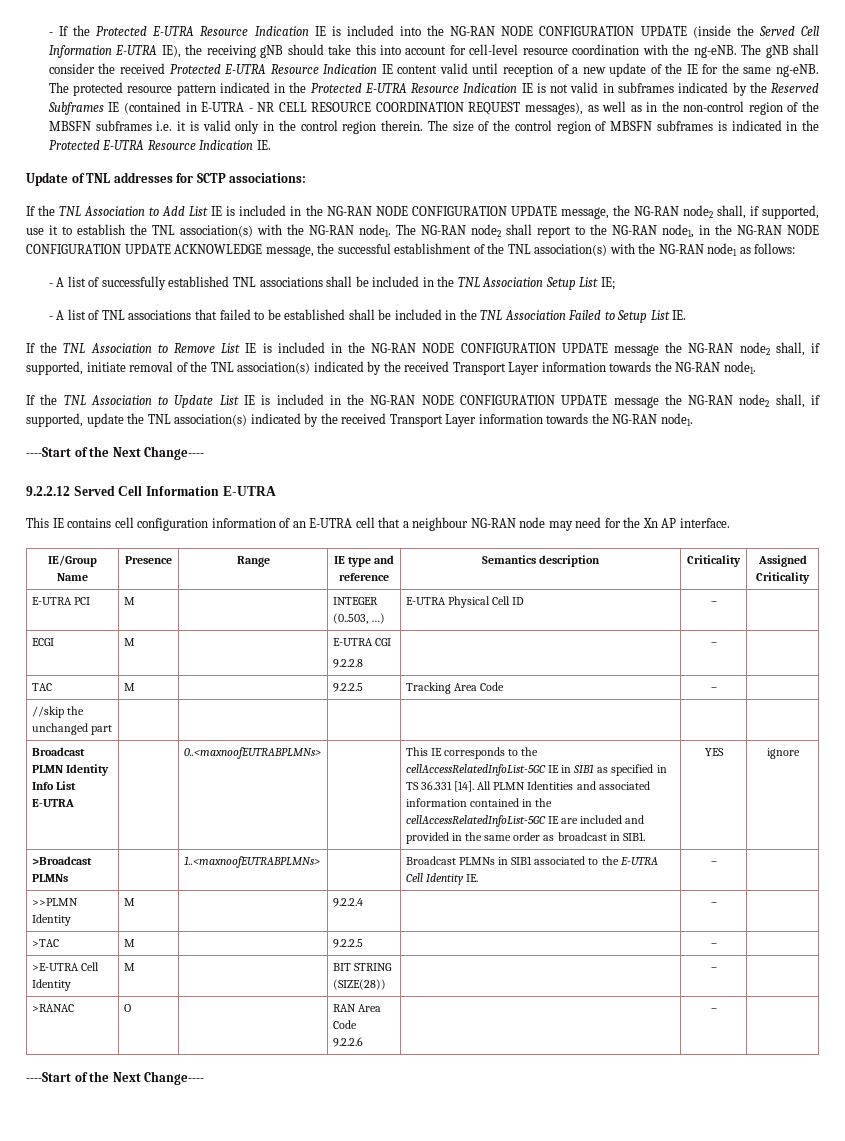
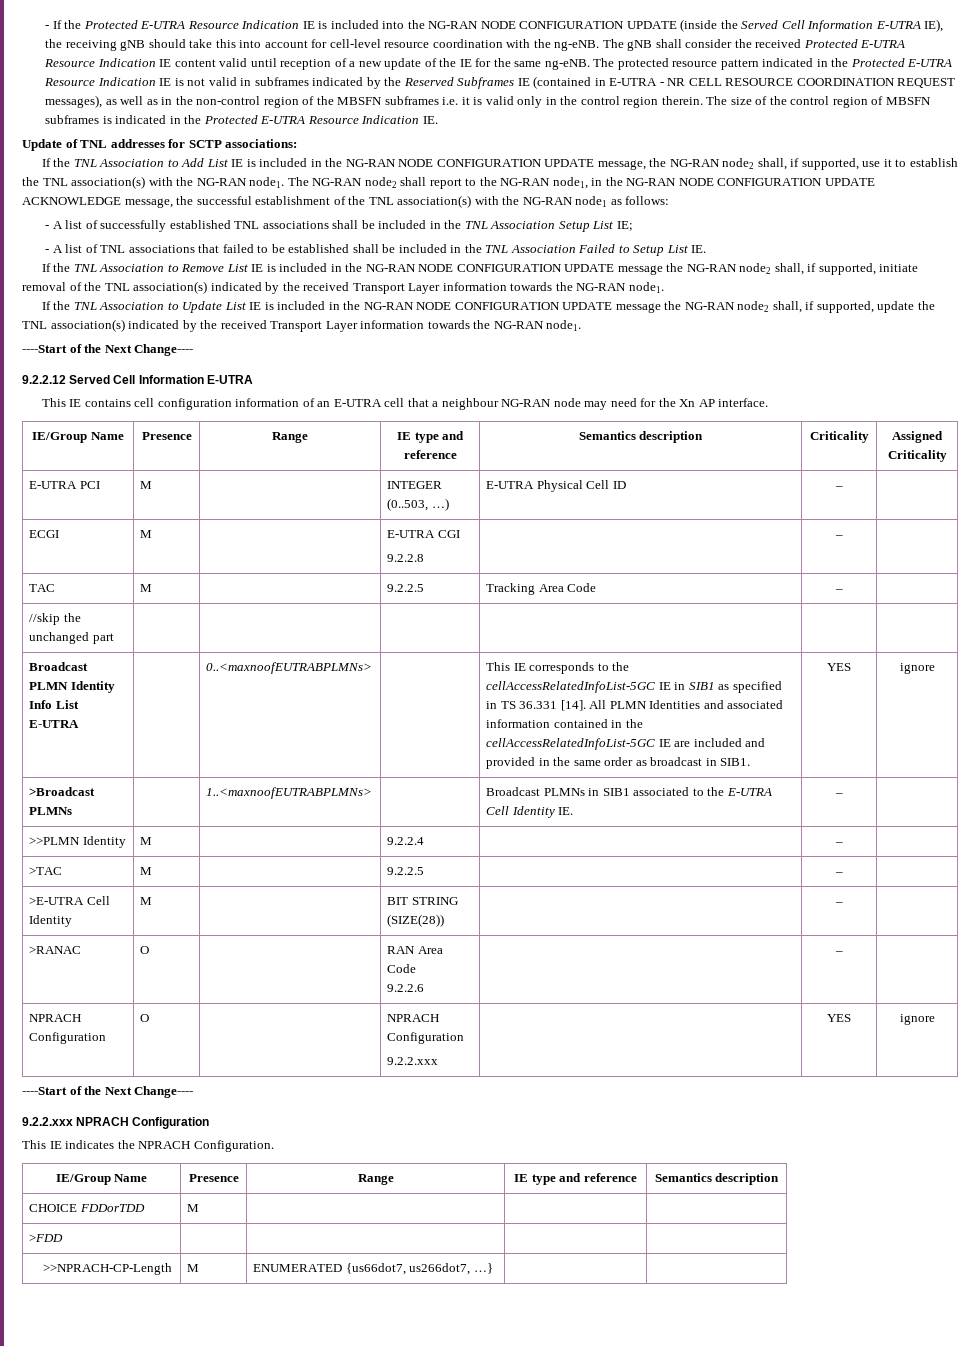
  >RANAC | O | | RAN Area Code
  9.2.2.6 | | – |
+ NPRACH Configuration | O | | NPRACH Configuration
+ 9.2.2.xxx | | YES | ignore
  ----Start of the Next Change----
+ 9.2.2.xxx NPRACH Configuration
+ This IE indicates the NPRACH Configuration.
+ IE/Group Name | Presence | Range | IE type and reference | Semantics description
+ CHOICE FDDorTDD | M | | |
+ >FDD | | | |
+ >>NPRACH-CP-Length | M | ENUMERATED {us66dot7, us266dot7, …} | |

